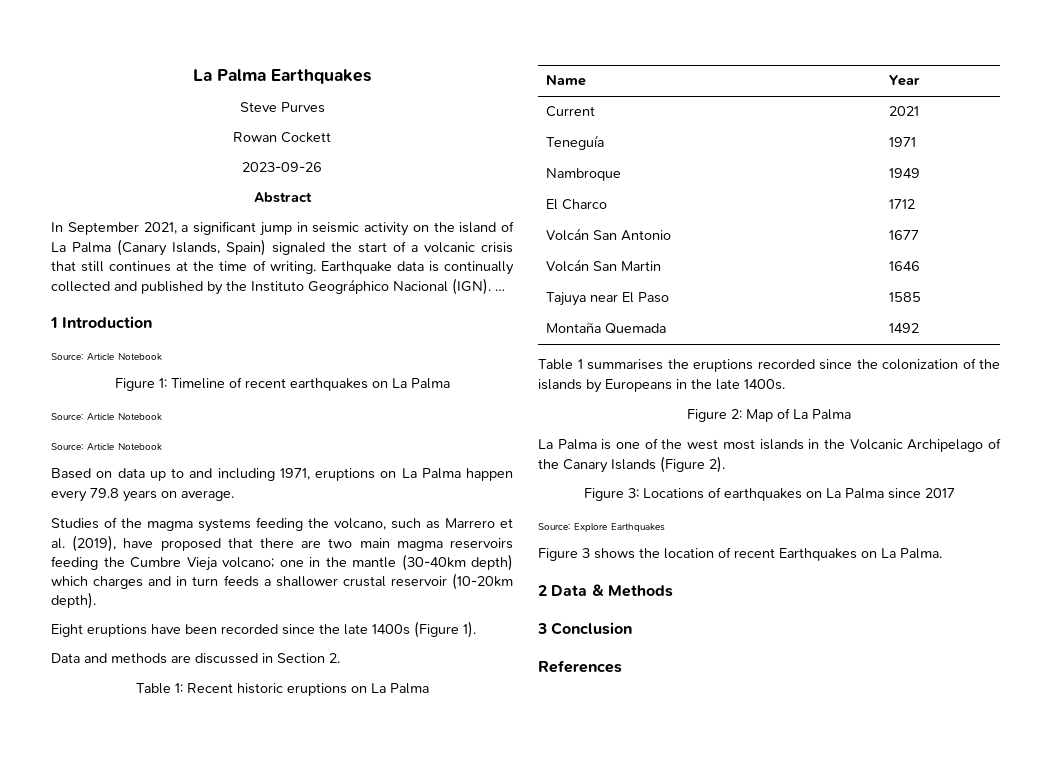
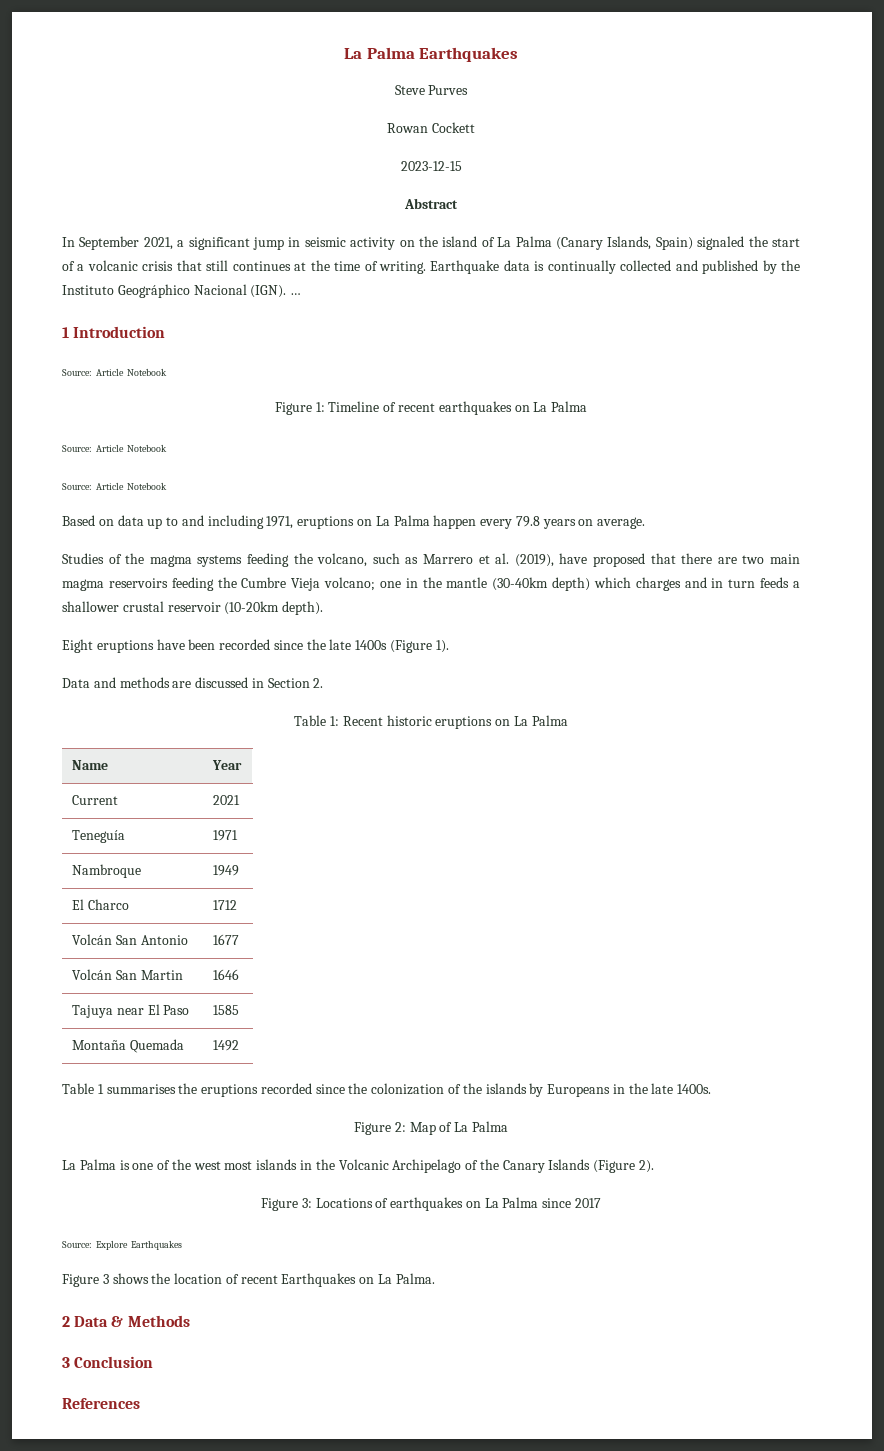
- 2023-09-26
+ 2023-12-15

